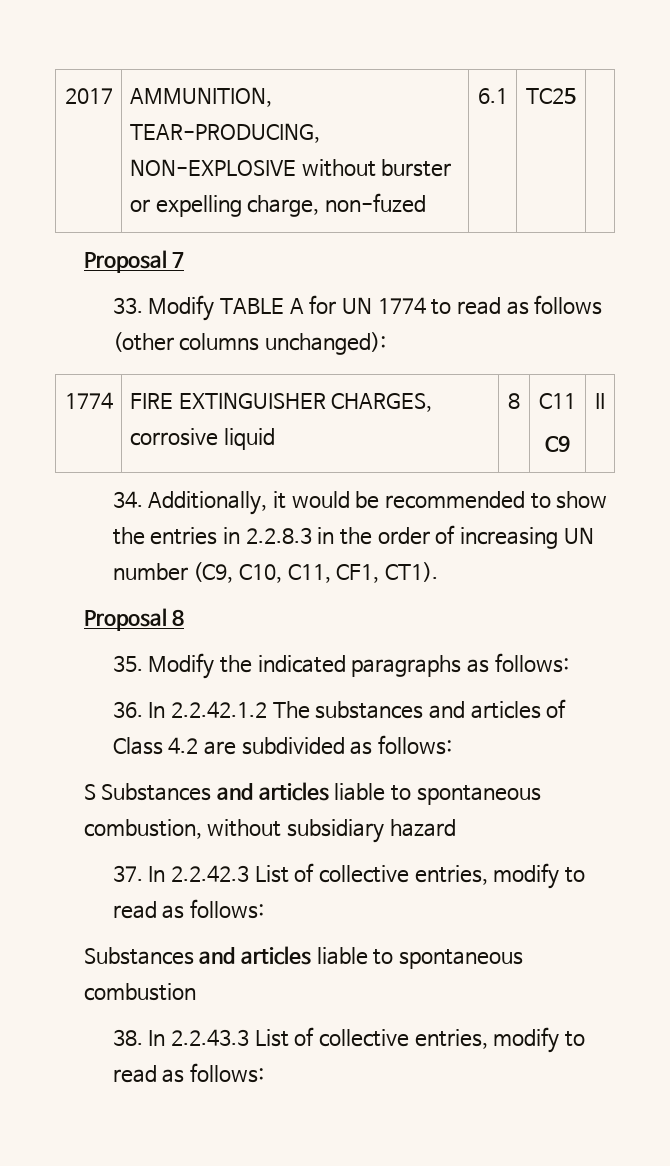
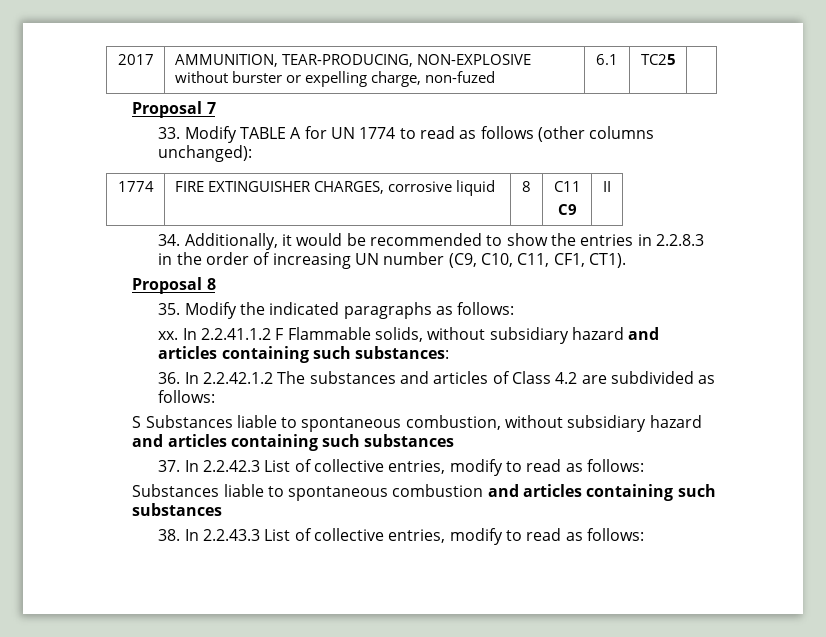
+ xx. In 2.2.41.1.2 F Flammable solids, without subsidiary hazard and articles containing such substances:
- S Substances and articles liable to spontaneous combustion, without subsidiary hazard
+ S Substances liable to spontaneous combustion, without subsidiary hazard and articles containing such substances
- Substances and articles liable to spontaneous combustion
+ Substances liable to spontaneous combustion and articles containing such substances

